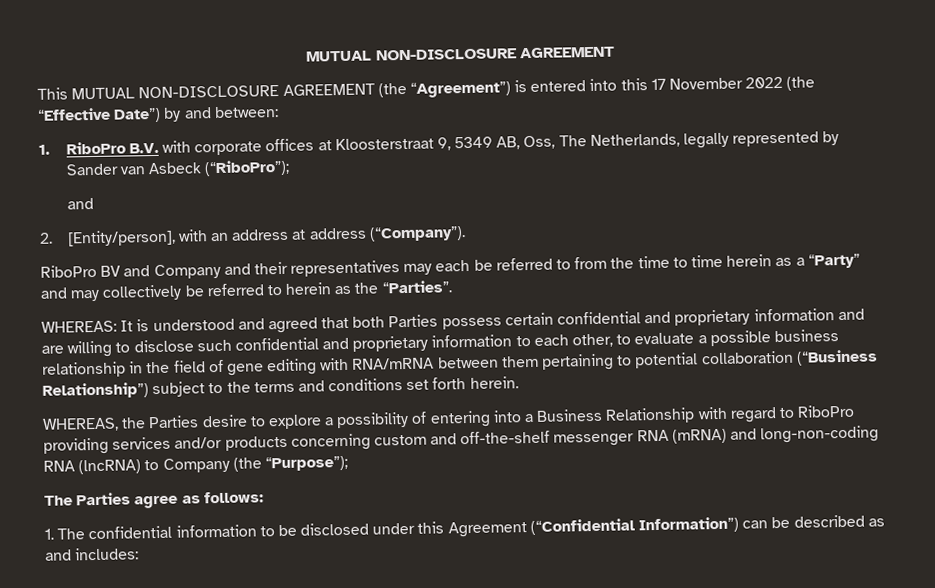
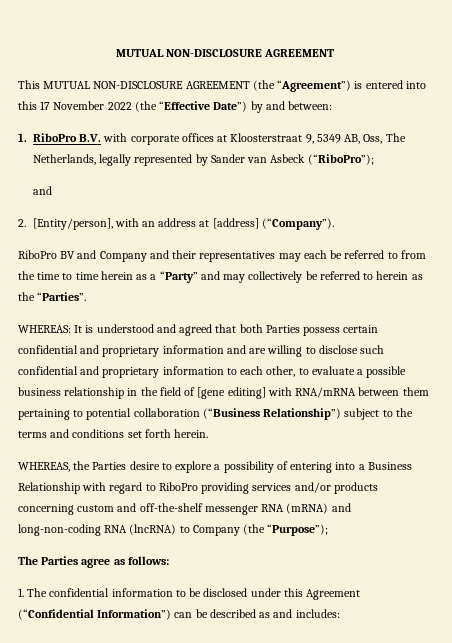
- 2. [Entity/person], with an address at address (“Company”).
+ 2. [Entity/person], with an address at [address] (“Company”).
- WHEREAS: It is understood and agreed that both Parties possess certain confidential and proprietary information and are willing to disclose such confidential and proprietary information to each other, to evaluate a possible business relationship in the field of gene editing with RNA/mRNA between them pertaining to potential collaboration (“Business Relationship”) subject to the terms and conditions set forth herein.
+ WHEREAS: It is understood and agreed that both Parties possess certain confidential and proprietary information and are willing to disclose such confidential and proprietary information to each other, to evaluate a possible business relationship in the field of [gene editing] with RNA/mRNA between them pertaining to potential collaboration (“Business Relationship”) subject to the terms and conditions set forth herein.

